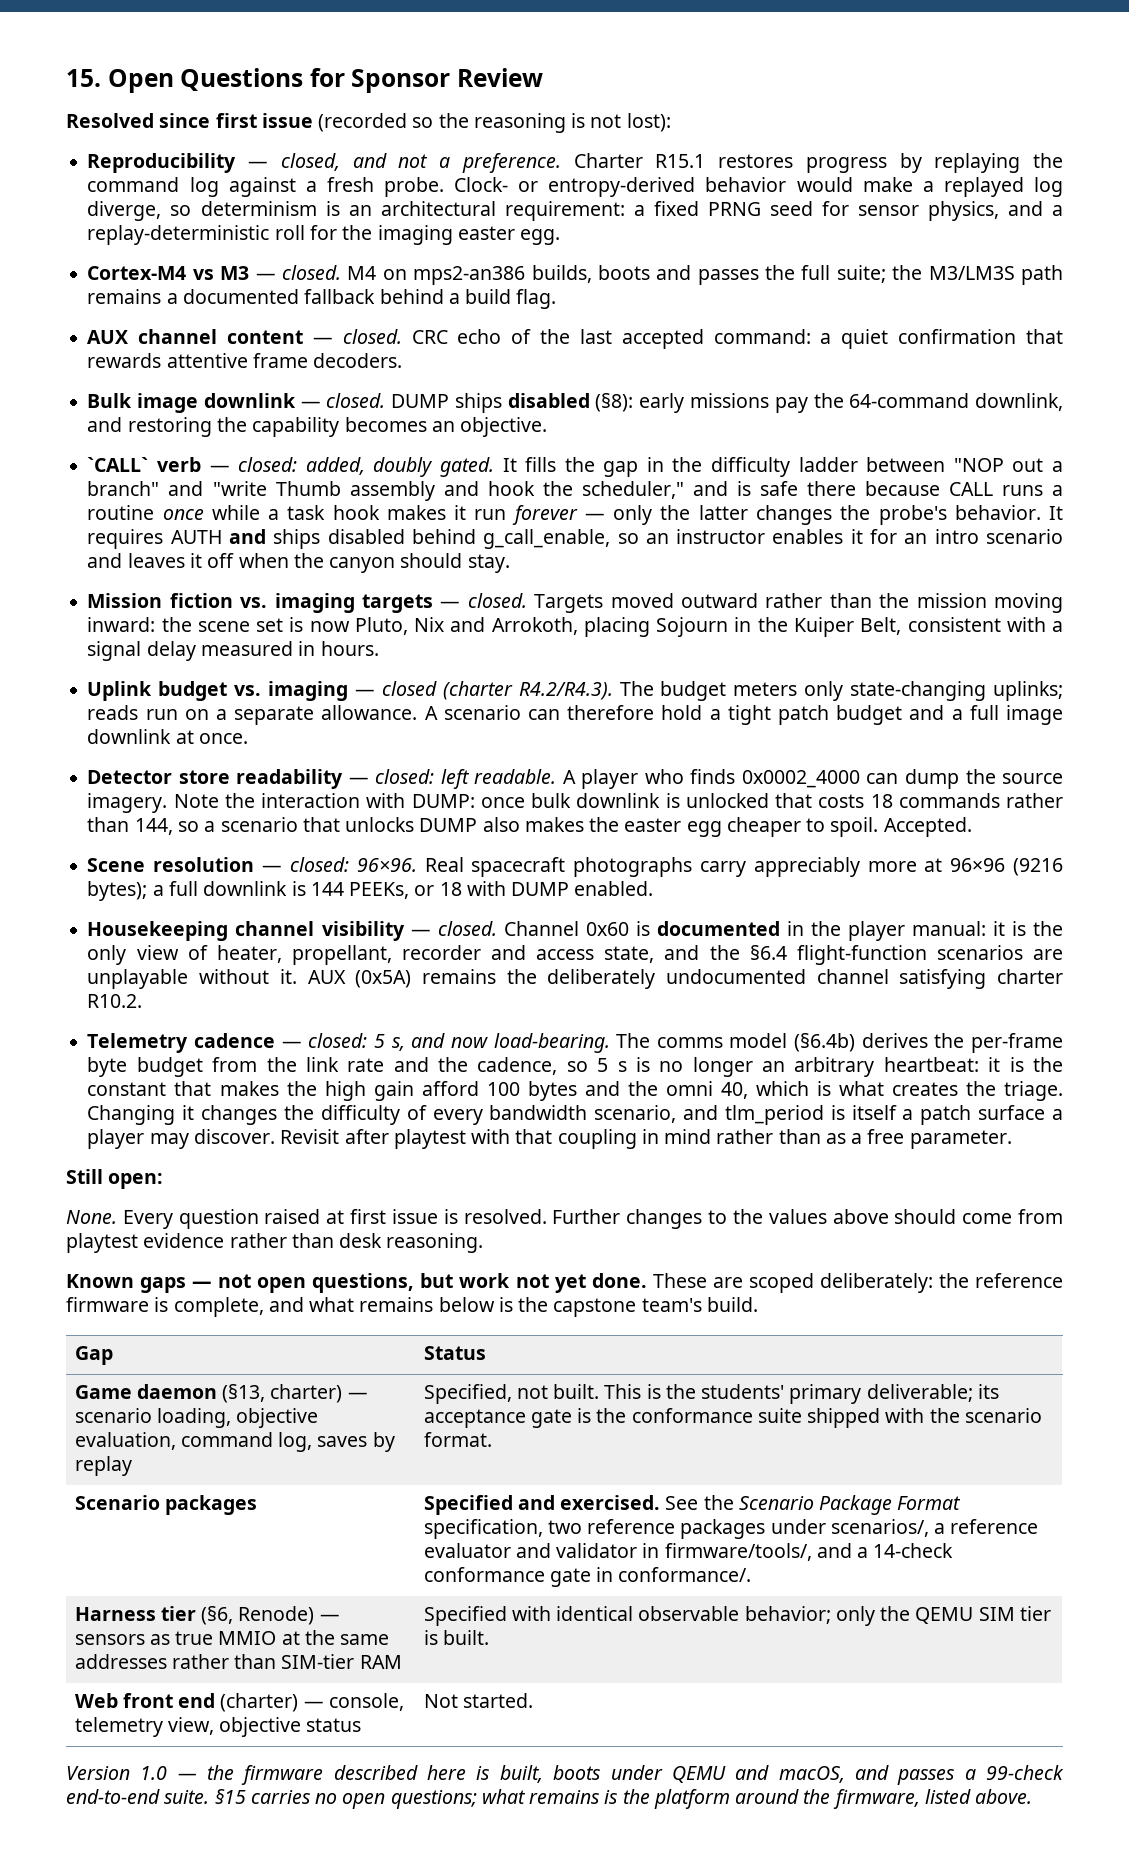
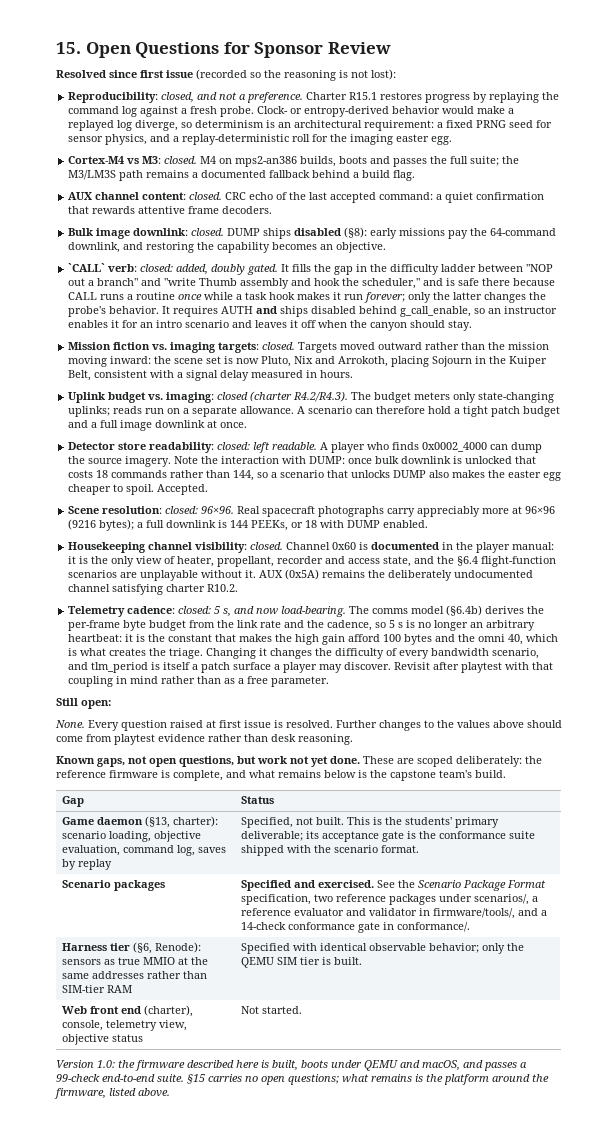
- Reproducibility — closed, and not a preference.
+ Reproducibility: closed, and not a preference.
- Cortex-M4 vs M3 — closed.
+ Cortex-M4 vs M3: closed.
- AUX channel content — closed.
+ AUX channel content: closed.
- Bulk image downlink — closed.
+ Bulk image downlink: closed.
- `CALL` verb — closed: added, doubly gated.
+ `CALL` verb: closed: added, doubly gated.
- It fills the gap in the difficulty ladder between "NOP out a branch" and "write Thumb assembly and hook the scheduler," and is safe there because CALL runs a routine once while a task hook makes it run forever — only the latter changes the probe's behavior.
+ It fills the gap in the difficulty ladder between "NOP out a branch" and "write Thumb assembly and hook the scheduler," and is safe there because CALL runs a routine once while a task hook makes it run forever; only the latter changes the probe's behavior.
- Mission fiction vs. imaging targets — closed.
+ Mission fiction vs. imaging targets: closed.
- Uplink budget vs. imaging — closed (charter R4.2/R4.3). The budget meters only state-changing uplinks; reads run on a separate allowance.
+ Uplink budget vs. imaging: closed (charter R4.2/R4.3). The budget meters only state-changing uplinks; reads run on a separate allowance.
- Detector store readability — closed: left readable.
+ Detector store readability: closed: left readable.
- Scene resolution — closed: 96×96.
+ Scene resolution: closed: 96×96.
- Housekeeping channel visibility — closed.
+ Housekeeping channel visibility: closed.
- Telemetry cadence — closed: 5 s, and now load-bearing.
+ Telemetry cadence: closed: 5 s, and now load-bearing.
- Known gaps — not open questions, but work not yet done.
+ Known gaps, not open questions, but work not yet done.
- Game daemon (§13, charter) — scenario loading, objective evaluation, command log, saves by replay | Specified, not built. This is the students' primary deliverable; its acceptance gate is the conformance suite shipped with the scenario format.
+ Game daemon (§13, charter): scenario loading, objective evaluation, command log, saves by replay | Specified, not built. This is the students' primary deliverable; its acceptance gate is the conformance suite shipped with the scenario format.
- Harness tier (§6, Renode) — sensors as true MMIO at the same addresses rather than SIM-tier RAM | Specified with identical observable behavior; only the QEMU SIM tier is built.
+ Harness tier (§6, Renode): sensors as true MMIO at the same addresses rather than SIM-tier RAM | Specified with identical observable behavior; only the QEMU SIM tier is built.
- Web front end (charter) — console, telemetry view, objective status | Not started.
+ Web front end (charter), console, telemetry view, objective status | Not started.
- Version 1.0 — the firmware described here is built, boots under QEMU and macOS, and passes a 99-check end-to-end suite.
+ Version 1.0: the firmware described here is built, boots under QEMU and macOS, and passes a 99-check end-to-end suite.

